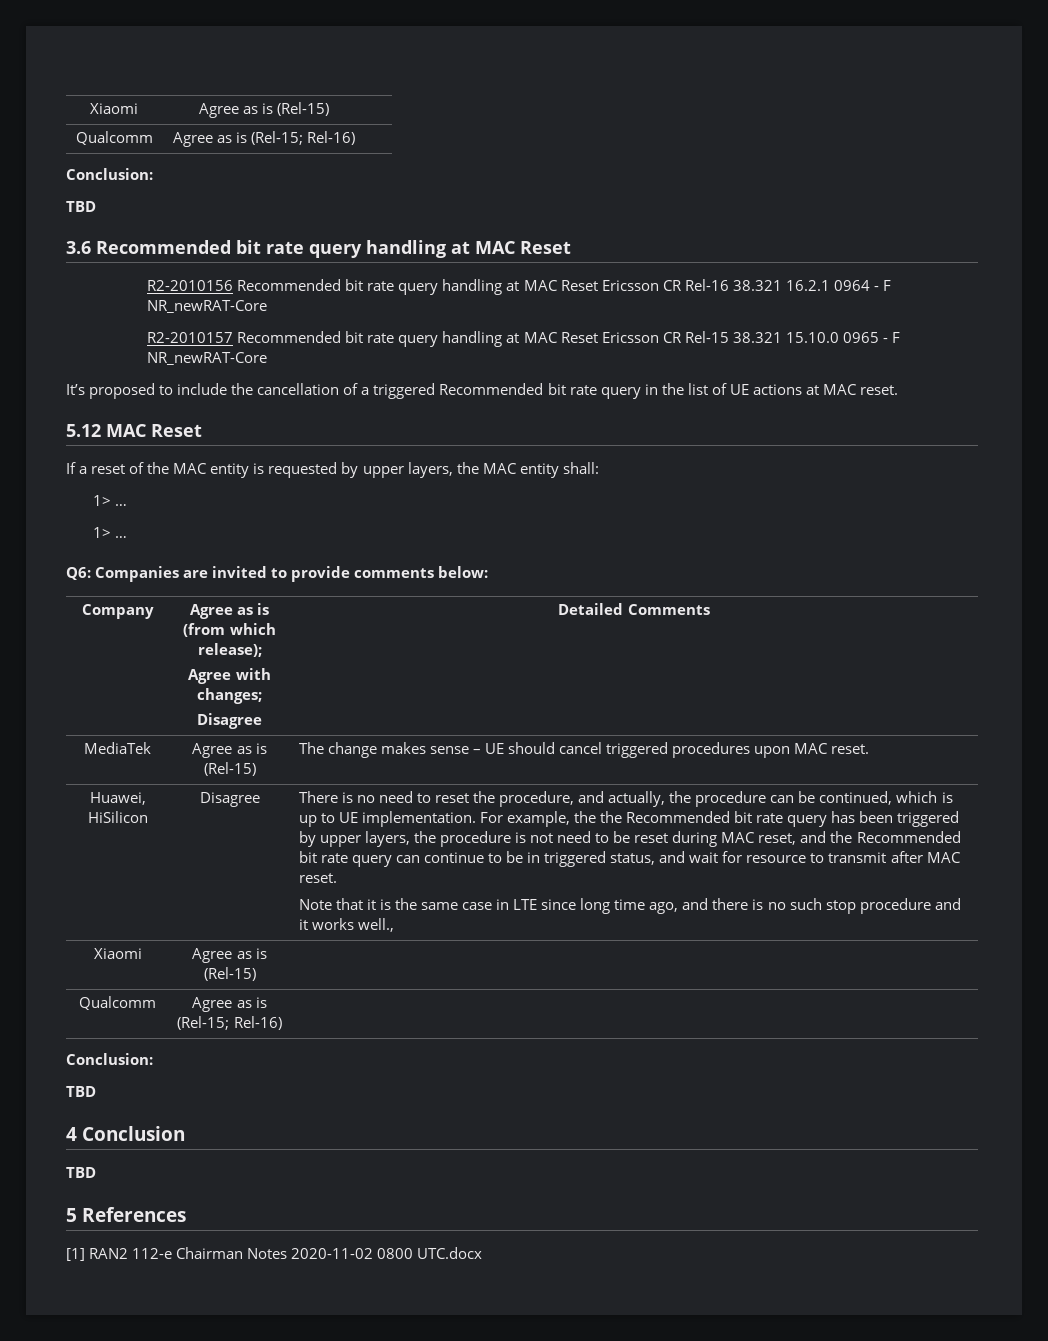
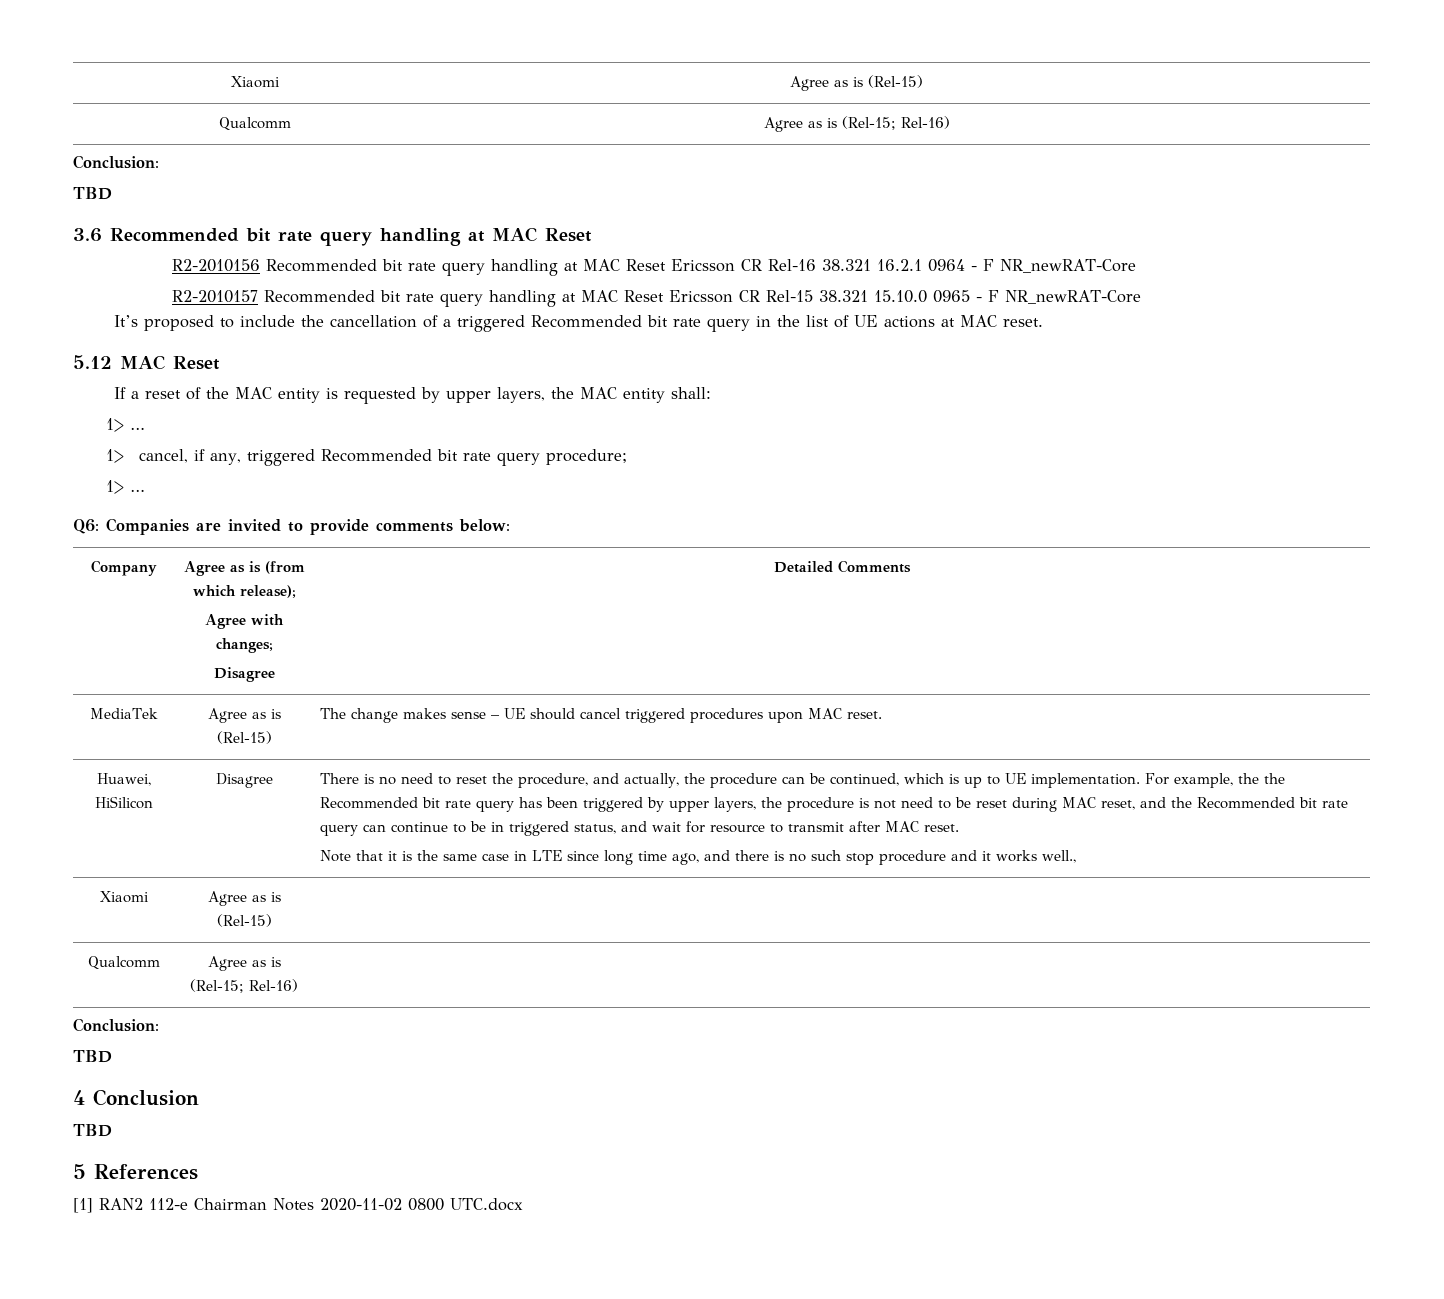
+ 1> cancel, if any, triggered Recommended bit rate query procedure;

